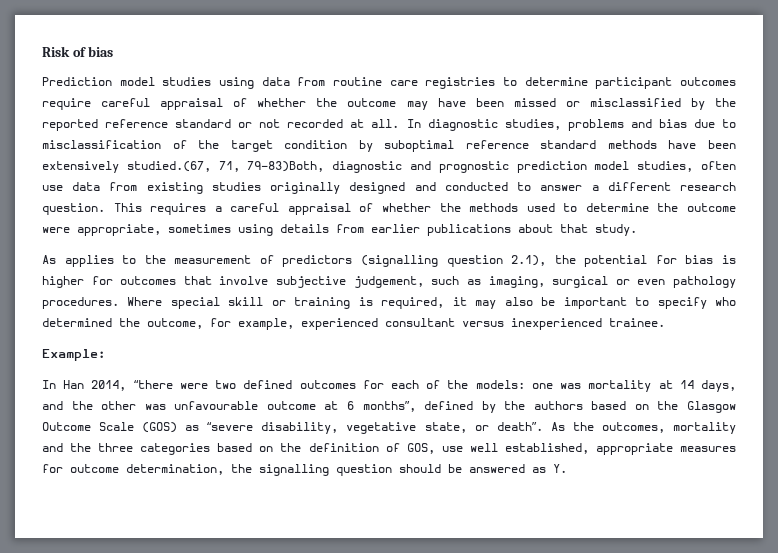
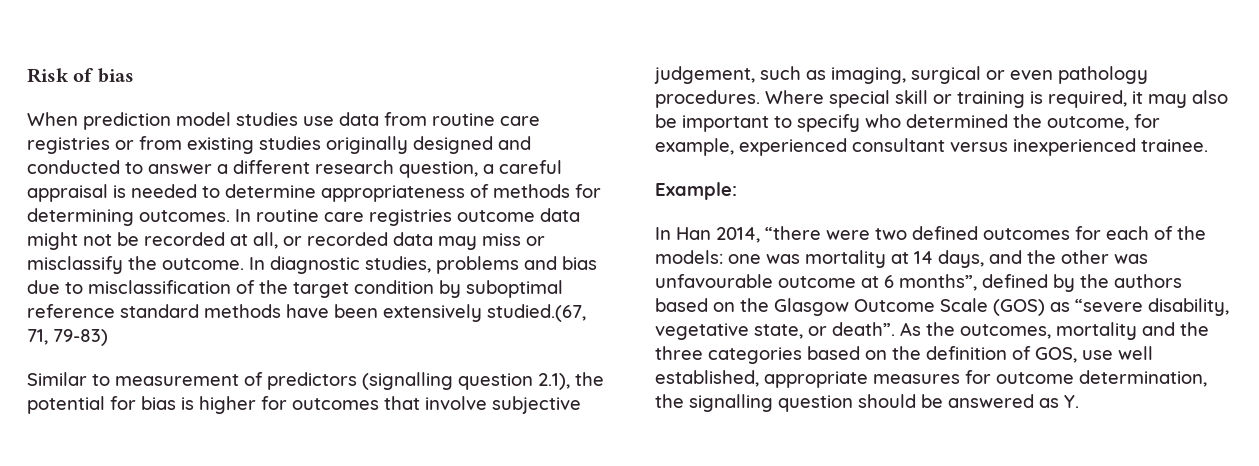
- Prediction model studies using data from routine care registries to determine participant outcomes require careful appraisal of whether the outcome may have been missed or misclassified by the reported reference standard or not recorded at all.
+ When prediction model studies use data from routine care registries or from existing studies originally designed and conducted to answer a different research question, a careful appraisal is needed to determine appropriateness of methods for determining outcomes. In routine care registries outcome data might not be recorded at all, or recorded data may miss or misclassify the outcome.
- In diagnostic studies, problems and bias due to misclassification of the target condition by suboptimal reference standard methods have been extensively studied.(67, 71, 79-83)Both, diagnostic and prognostic prediction model studies, often use data from existing studies originally designed and conducted to answer a different research question. This requires a careful appraisal of whether the methods used to determine the outcome were appropriate, sometimes using details from earlier publications about that study.
- As applies to the measurement of predictors (signalling question 2.1), the potential for bias is higher for outcomes that involve subjective judgement, such as imaging, surgical or even pathology procedures.
+ In diagnostic studies, problems and bias due to misclassification of the target condition by suboptimal reference standard methods have been extensively studied.(67, 71, 79-83)
+ Similar to measurement of predictors (signalling question 2.1), the potential for bias is higher for outcomes that involve subjective judgement, such as imaging, surgical or even pathology procedures.

